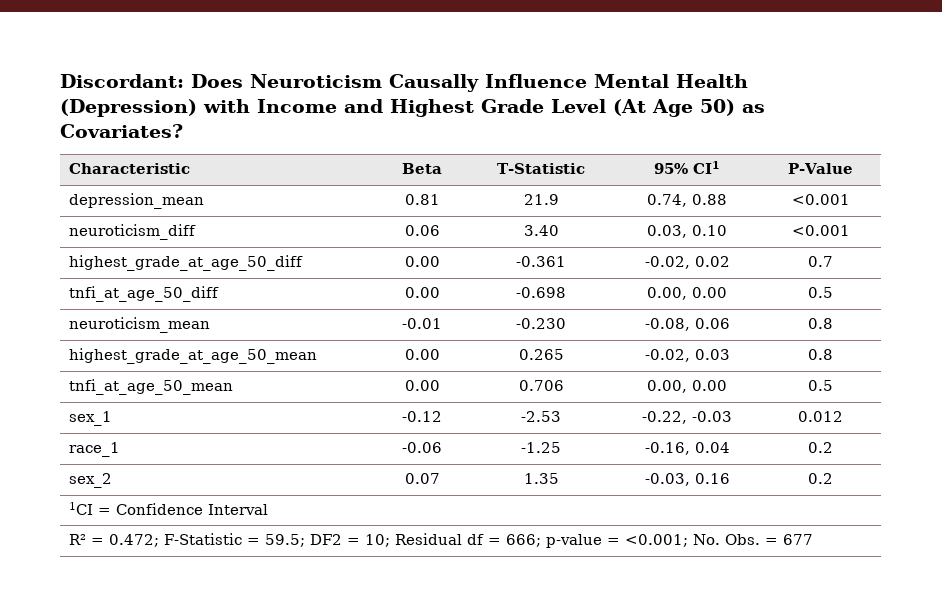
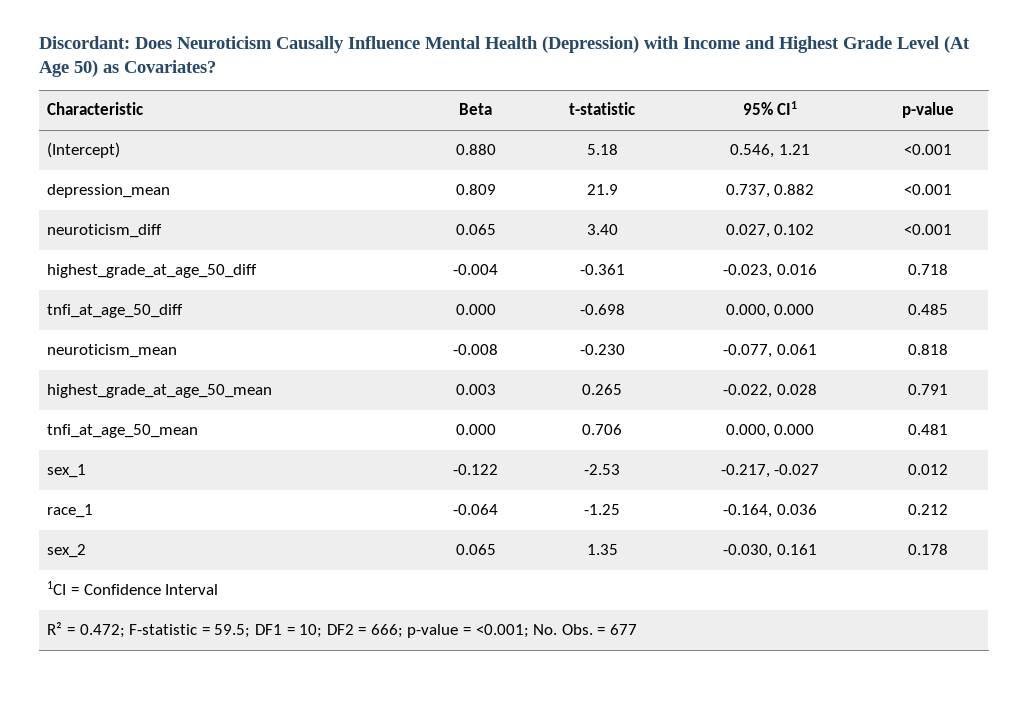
- Characteristic | Beta | T-Statistic | 95% CI1 | P-Value
+ Characteristic | Beta | t-statistic | 95% CI1 | p-value
+ (Intercept) | 0.880 | 5.18 | 0.546, 1.21 | <0.001
- depression_mean | 0.81 | 21.9 | 0.74, 0.88 | <0.001
+ depression_mean | 0.809 | 21.9 | 0.737, 0.882 | <0.001
- neuroticism_diff | 0.06 | 3.40 | 0.03, 0.10 | <0.001
+ neuroticism_diff | 0.065 | 3.40 | 0.027, 0.102 | <0.001
- highest_grade_at_age_50_diff | 0.00 | -0.361 | -0.02, 0.02 | 0.7
+ highest_grade_at_age_50_diff | -0.004 | -0.361 | -0.023, 0.016 | 0.718
- tnfi_at_age_50_diff | 0.00 | -0.698 | 0.00, 0.00 | 0.5
+ tnfi_at_age_50_diff | 0.000 | -0.698 | 0.000, 0.000 | 0.485
- neuroticism_mean | -0.01 | -0.230 | -0.08, 0.06 | 0.8
+ neuroticism_mean | -0.008 | -0.230 | -0.077, 0.061 | 0.818
- highest_grade_at_age_50_mean | 0.00 | 0.265 | -0.02, 0.03 | 0.8
+ highest_grade_at_age_50_mean | 0.003 | 0.265 | -0.022, 0.028 | 0.791
- tnfi_at_age_50_mean | 0.00 | 0.706 | 0.00, 0.00 | 0.5
+ tnfi_at_age_50_mean | 0.000 | 0.706 | 0.000, 0.000 | 0.481
- sex_1 | -0.12 | -2.53 | -0.22, -0.03 | 0.012
+ sex_1 | -0.122 | -2.53 | -0.217, -0.027 | 0.012
- race_1 | -0.06 | -1.25 | -0.16, 0.04 | 0.2
+ race_1 | -0.064 | -1.25 | -0.164, 0.036 | 0.212
- sex_2 | 0.07 | 1.35 | -0.03, 0.16 | 0.2
+ sex_2 | 0.065 | 1.35 | -0.030, 0.161 | 0.178
- R² = 0.472; F-Statistic = 59.5; DF2 = 10; Residual df = 666; p-value = <0.001; No. Obs. = 677
+ R² = 0.472; F-statistic = 59.5; DF1 = 10; DF2 = 666; p-value = <0.001; No. Obs. = 677

